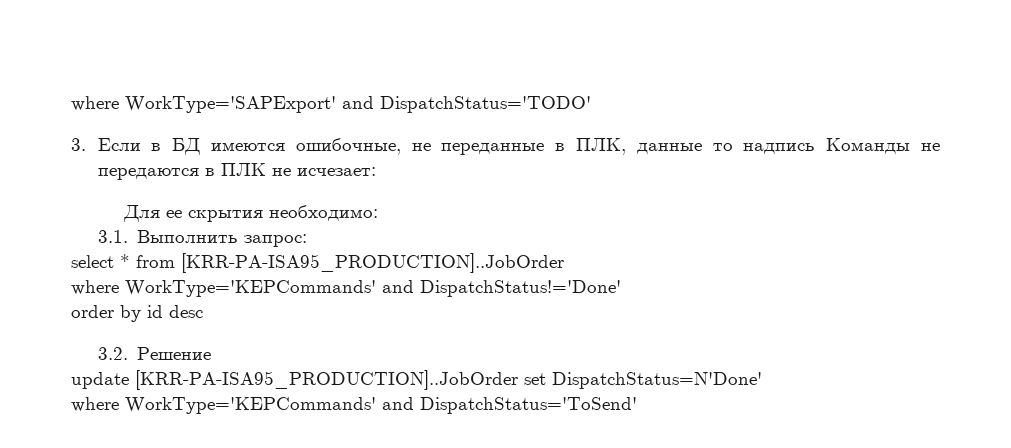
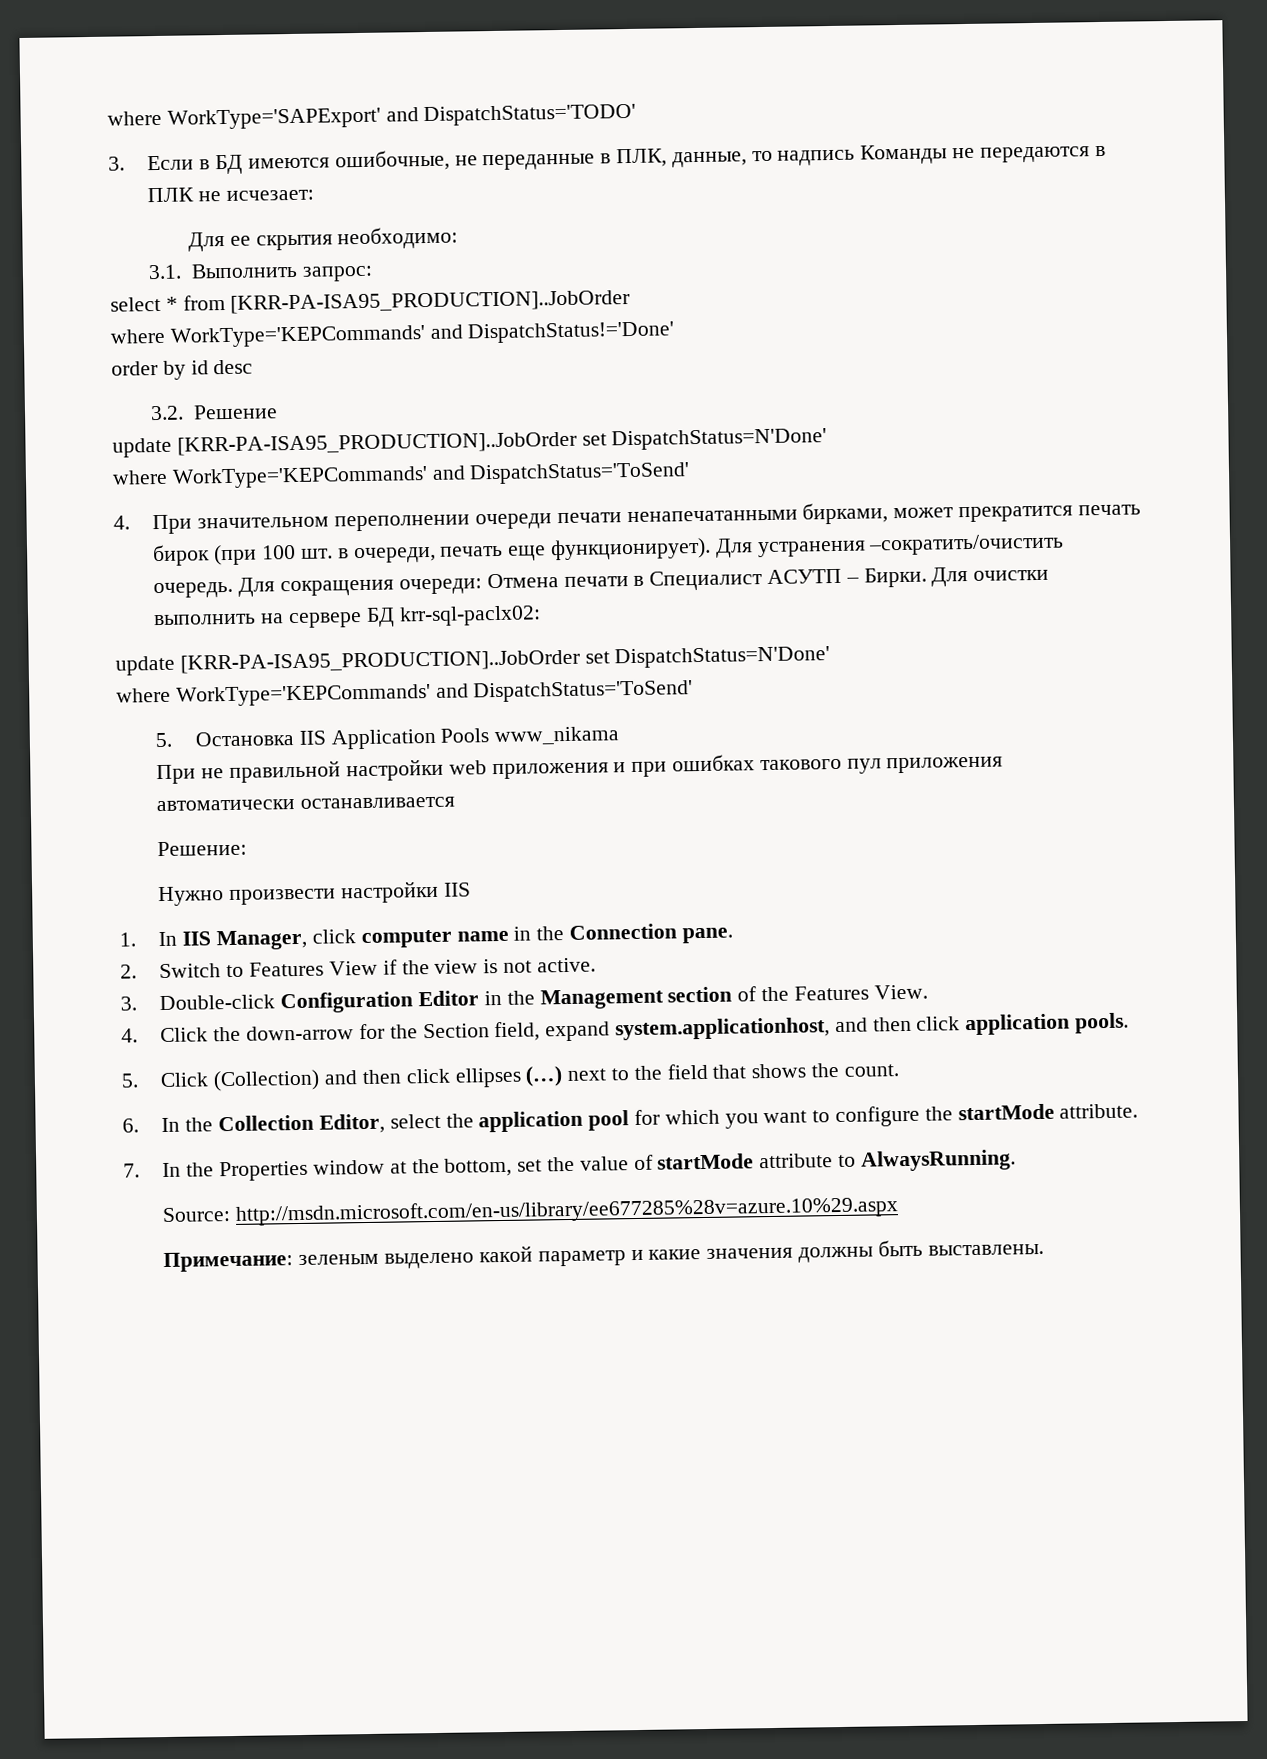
- 3. Если в БД имеются ошибочные, не переданные в ПЛК, данные то надпись Команды не передаются в ПЛК не исчезает:
+ 3. Если в БД имеются ошибочные, не переданные в ПЛК, данные, то надпись Команды не передаются в ПЛК не исчезает:
+ 4. При значительном переполнении очереди печати ненапечатанными бирками, может прекратится печать бирок (при 100 шт. в очереди, печать еще функционирует). Для устранения –сократить/очистить очередь. Для сокращения очереди: Отмена печати в Специалист АСУТП – Бирки. Для очистки выполнить на сервере БД krr-sql-paclx02:
+ update [KRR-PA-ISA95_PRODUCTION]..JobOrder set DispatchStatus=N'Done'
+ where WorkType='KEPCommands' and DispatchStatus='ToSend'
+ 5. Остановка IIS Application Pools www_nikama
+ При не правильной настройки web приложения и при ошибках такового пул приложения автоматически останавливается
+ Решение:
+ Нужно произвести настройки IIS
+ 1. In IIS Manager, click computer name in the Connection pane.
+ 2. Switch to Features View if the view is not active.
+ 3. Double-click Configuration Editor in the Management section of the Features View.
+ 4. Click the down-arrow for the Section field, expand system.applicationhost, and then click application pools.
+ 5. Click (Collection) and then click ellipses (…) next to the field that shows the count.
+ 6. In the Collection Editor, select the application pool for which you want to configure the startMode attribute.
+ 7. In the Properties window at the bottom, set the value of startMode attribute to AlwaysRunning.
+ Source: http://msdn.microsoft.com/en-us/library/ee677285%28v=azure.10%29.aspx
+ Примечание: зеленым выделено какой параметр и какие значения должны быть выставлены.

